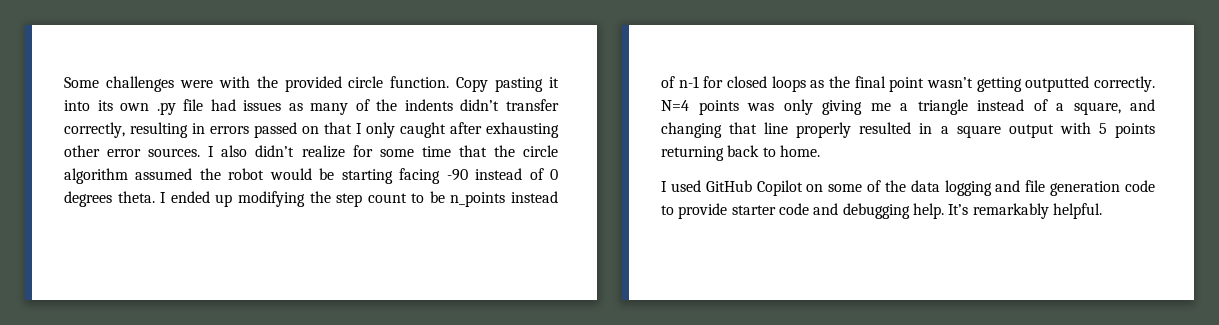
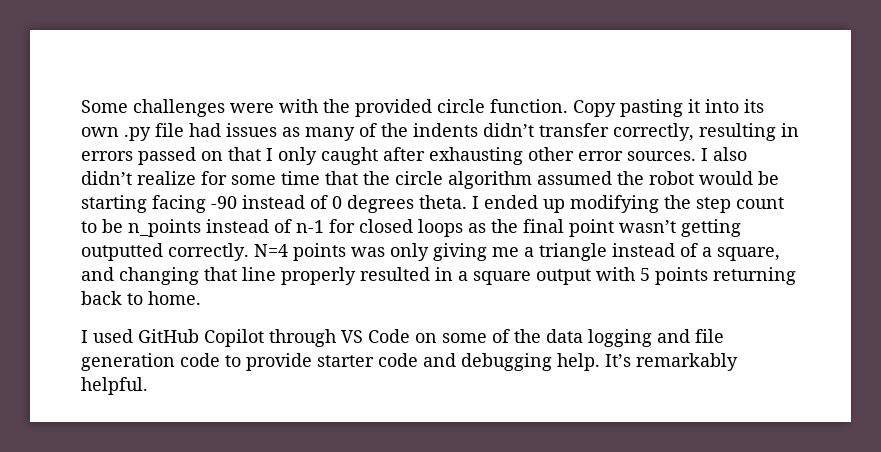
- I used GitHub Copilot on some of the data logging and file generation code to provide starter code and debugging help.
+ I used GitHub Copilot through VS Code on some of the data logging and file generation code to provide starter code and debugging help.

